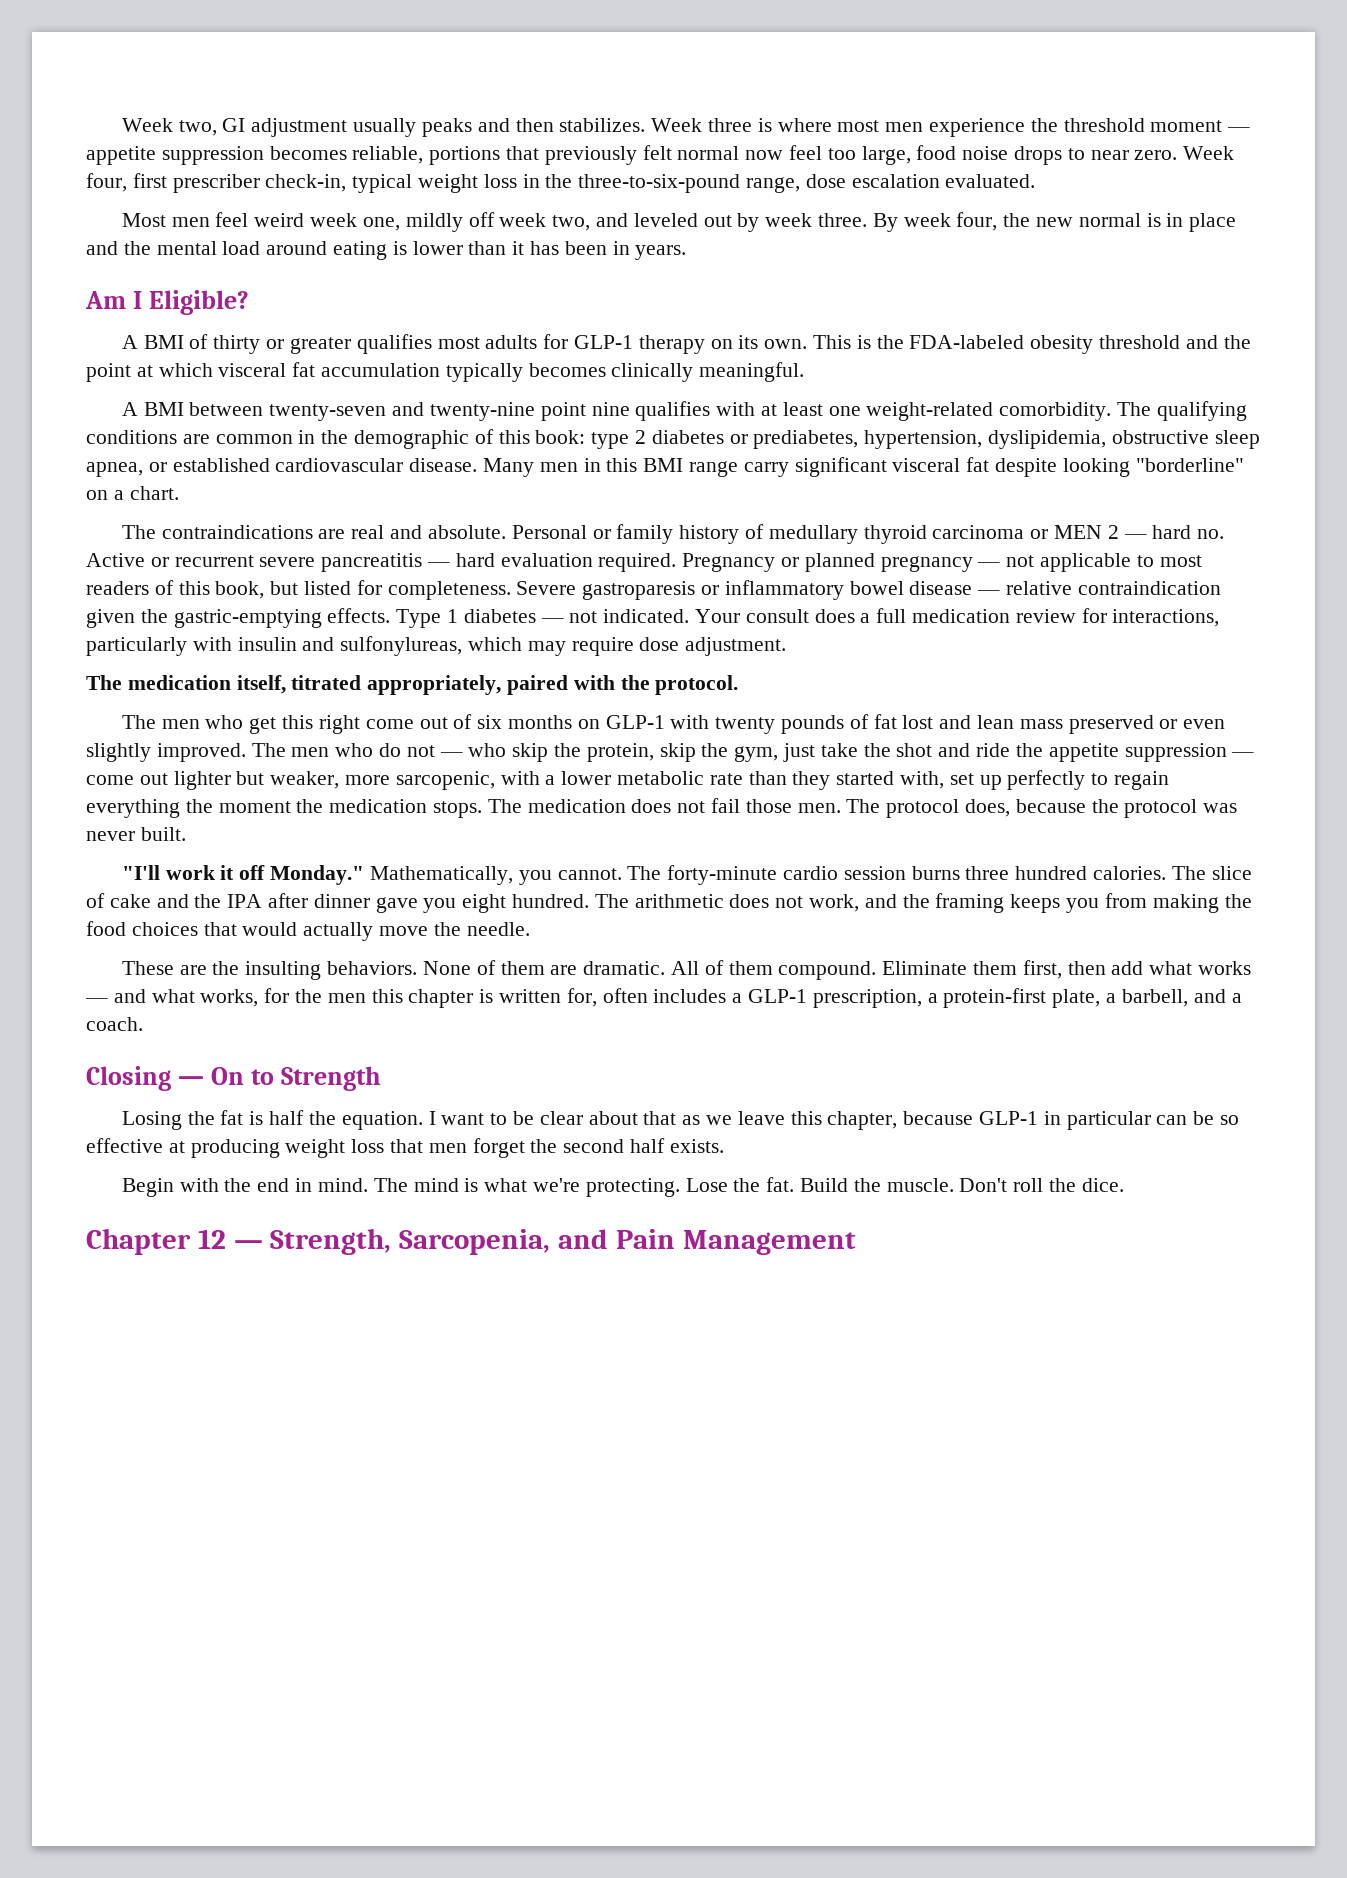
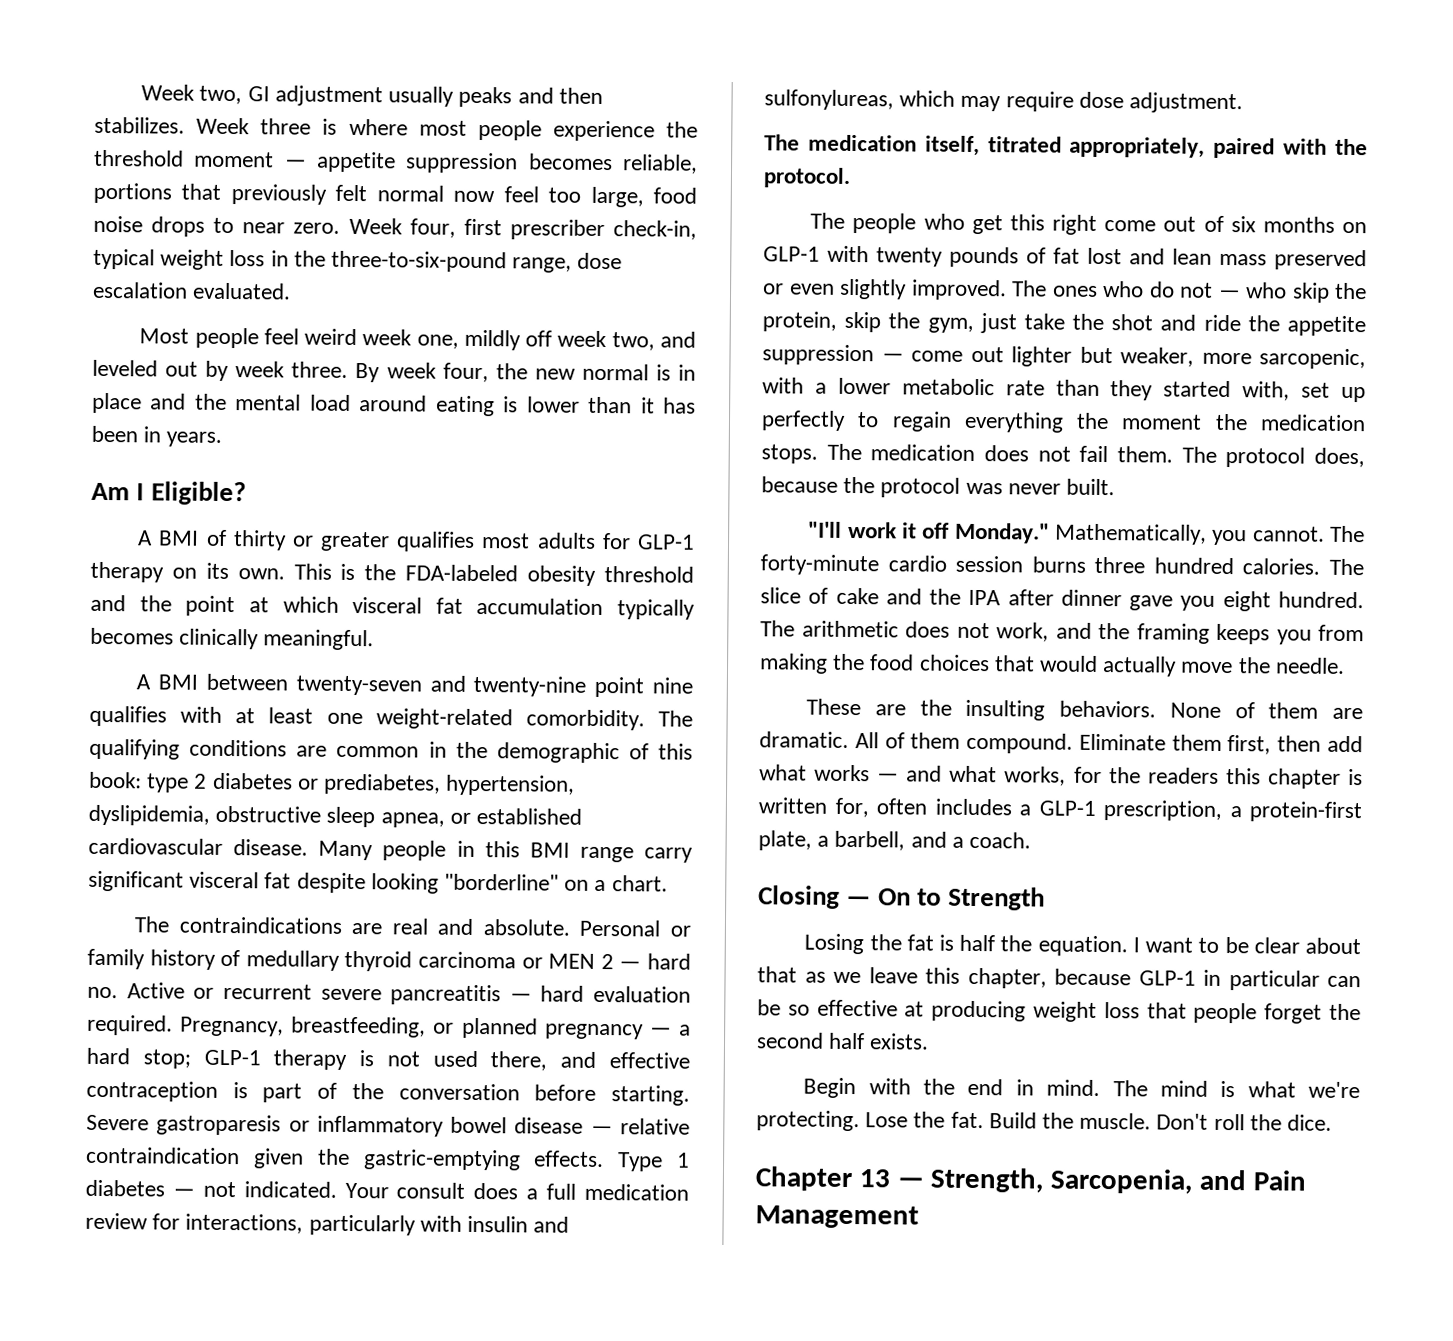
- Week three is where most men experience the threshold moment — appetite suppression becomes reliable, portions that previously felt normal now feel too large, food noise drops to near zero.
+ Week three is where most people experience the threshold moment — appetite suppression becomes reliable, portions that previously felt normal now feel too large, food noise drops to near zero.
- Most men feel weird week one, mildly off week two, and leveled out by week three.
+ Most people feel weird week one, mildly off week two, and leveled out by week three.
- Many men in this BMI range carry significant visceral fat despite looking "borderline" on a chart.
+ Many people in this BMI range carry significant visceral fat despite looking "borderline" on a chart.
- Pregnancy or planned pregnancy — not applicable to most readers of this book, but listed for completeness.
+ Pregnancy, breastfeeding, or planned pregnancy — a hard stop; GLP-1 therapy is not used there, and effective contraception is part of the conversation before starting.
- The men who get this right come out of six months on GLP-1 with twenty pounds of fat lost and lean mass preserved or even slightly improved.
+ The people who get this right come out of six months on GLP-1 with twenty pounds of fat lost and lean mass preserved or even slightly improved.
- The men who do not — who skip the protein, skip the gym, just take the shot and ride the appetite suppression — come out lighter but weaker, more sarcopenic, with a lower metabolic rate than they started with, set up perfectly to regain everything the moment the medication stops.
+ The ones who do not — who skip the protein, skip the gym, just take the shot and ride the appetite suppression — come out lighter but weaker, more sarcopenic, with a lower metabolic rate than they started with, set up perfectly to regain everything the moment the medication stops.
- The medication does not fail those men.
+ The medication does not fail them.
- Eliminate them first, then add what works — and what works, for the men this chapter is written for, often includes a GLP-1 prescription, a protein-first plate, a barbell, and a coach.
+ Eliminate them first, then add what works — and what works, for the readers this chapter is written for, often includes a GLP-1 prescription, a protein-first plate, a barbell, and a coach.
- I want to be clear about that as we leave this chapter, because GLP-1 in particular can be so effective at producing weight loss that men forget the second half exists.
+ I want to be clear about that as we leave this chapter, because GLP-1 in particular can be so effective at producing weight loss that people forget the second half exists.
- Chapter 12 — Strength, Sarcopenia, and Pain Management
+ Chapter 13 — Strength, Sarcopenia, and Pain Management

